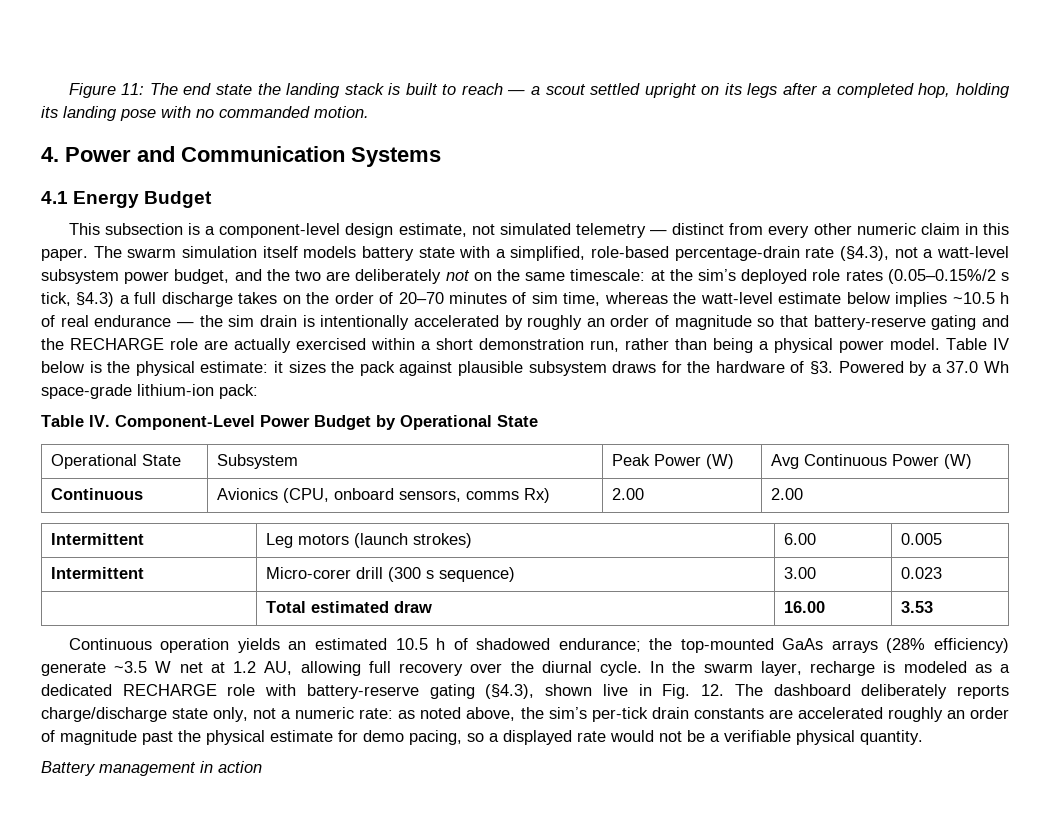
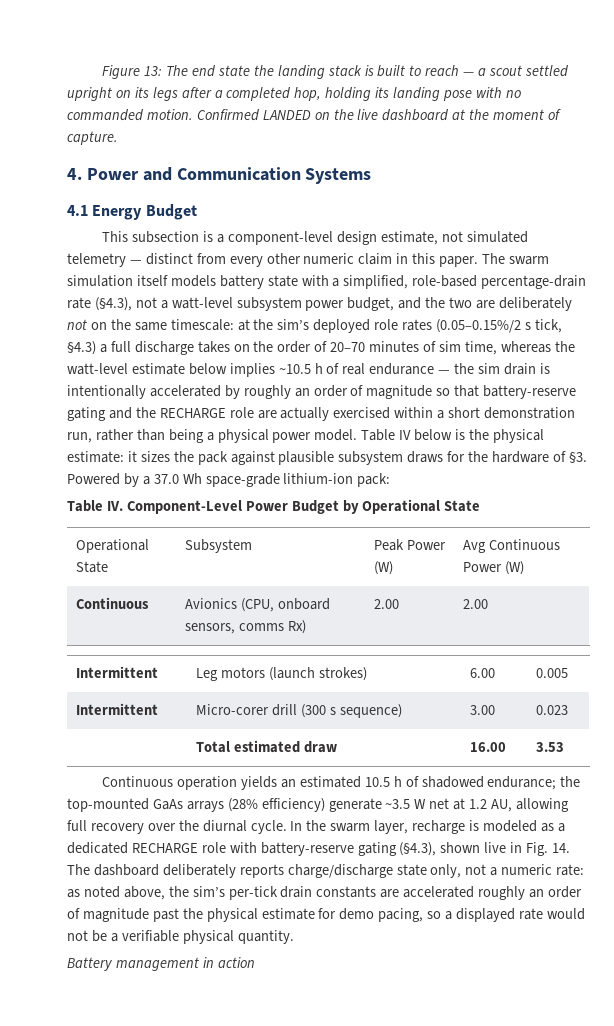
- Figure 11: The end state the landing stack is built to reach — a scout settled upright on its legs after a completed hop, holding its landing pose with no commanded motion.
+ Figure 13: The end state the landing stack is built to reach — a scout settled upright on its legs after a completed hop, holding its landing pose with no commanded motion. Confirmed LANDED on the live dashboard at the moment of capture.
- In the swarm layer, recharge is modeled as a dedicated RECHARGE role with battery-reserve gating (§4.3), shown live in Fig. 12. The dashboard deliberately reports charge/discharge state only, not a numeric rate:
+ In the swarm layer, recharge is modeled as a dedicated RECHARGE role with battery-reserve gating (§4.3), shown live in Fig. 14. The dashboard deliberately reports charge/discharge state only, not a numeric rate:

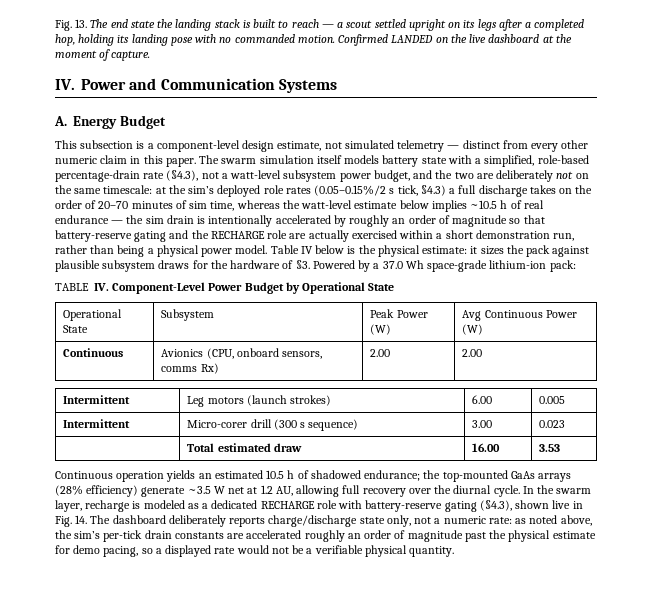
- Figure 13: The end state the landing stack is built to reach — a scout settled upright on its legs after a completed hop, holding its landing pose with no commanded motion.
+ Fig. 13. The end state the landing stack is built to reach — a scout settled upright on its legs after a completed hop, holding its landing pose with no commanded motion.
- 4. Power and Communication Systems
+ IV. Power and Communication Systems
- 4.1 Energy Budget
+ A. Energy Budget
- Table IV. Component-Level Power Budget by Operational State
+ TABLE IV. Component-Level Power Budget by Operational State
- Battery management in action

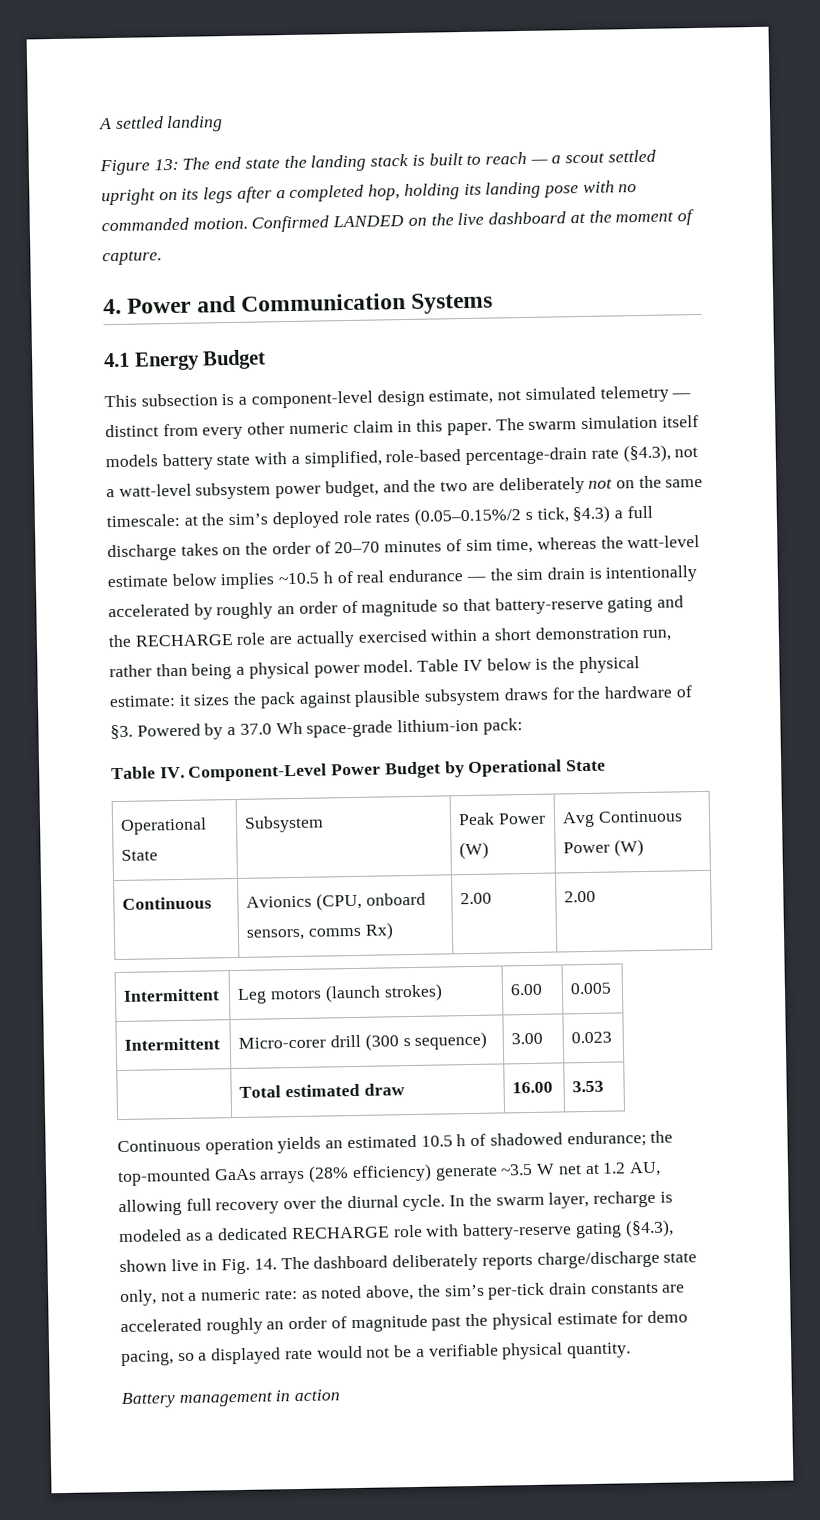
- Fig. 13. The end state the landing stack is built to reach — a scout settled upright on its legs after a completed hop, holding its landing pose with no commanded motion.
+ A settled landing
+ Figure 13: The end state the landing stack is built to reach — a scout settled upright on its legs after a completed hop, holding its landing pose with no commanded motion.
- IV. Power and Communication Systems
+ 4. Power and Communication Systems
- A. Energy Budget
+ 4.1 Energy Budget
- TABLE IV. Component-Level Power Budget by Operational State
+ Table IV. Component-Level Power Budget by Operational State
+ Battery management in action

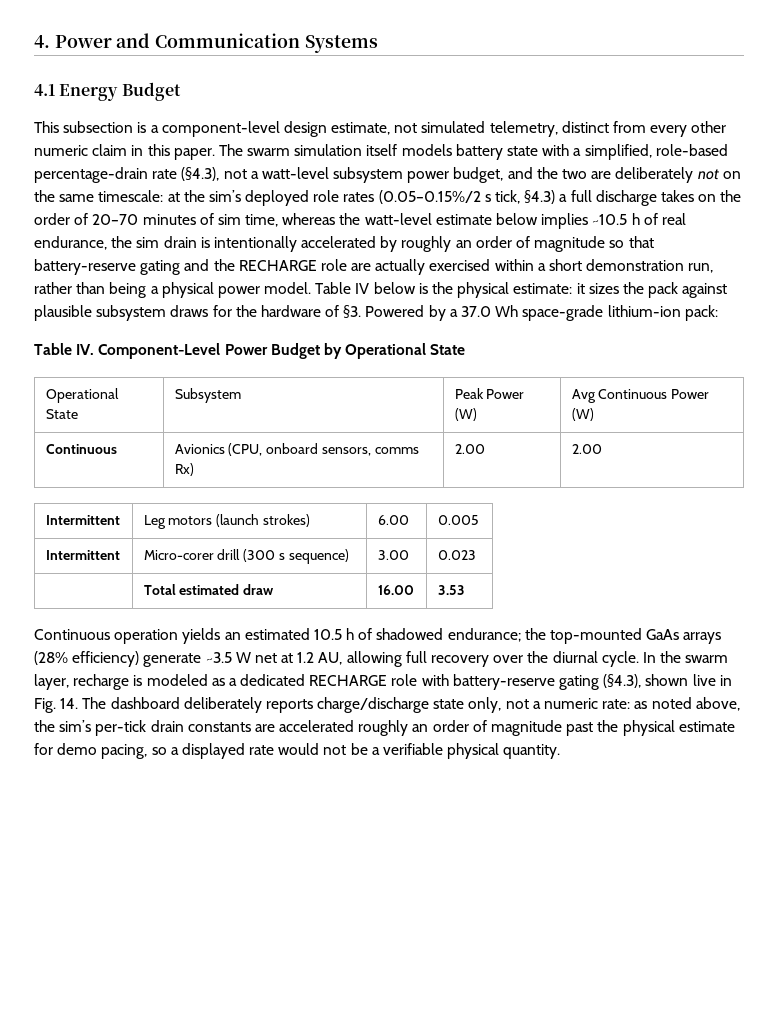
- A settled landing
- Figure 13: The end state the landing stack is built to reach — a scout settled upright on its legs after a completed hop, holding its landing pose with no commanded motion. Confirmed LANDED on the live dashboard at the moment of capture.
- This subsection is a component-level design estimate, not simulated telemetry — distinct from every other numeric claim in this paper.
+ This subsection is a component-level design estimate, not simulated telemetry, distinct from every other numeric claim in this paper.
- at the sim’s deployed role rates (0.05–0.15%/2 s tick, §4.3) a full discharge takes on the order of 20–70 minutes of sim time, whereas the watt-level estimate below implies ~10.5 h of real endurance — the sim drain is intentionally accelerated by roughly an order of magnitude so that battery-reserve gating and the RECHARGE role are actually exercised within a short demonstration run, rather than being a physical power model.
+ at the sim’s deployed role rates (0.05–0.15%/2 s tick, §4.3) a full discharge takes on the order of 20–70 minutes of sim time, whereas the watt-level estimate below implies ~10.5 h of real endurance, the sim drain is intentionally accelerated by roughly an order of magnitude so that battery-reserve gating and the RECHARGE role are actually exercised within a short demonstration run, rather than being a physical power model.
- Battery management in action

